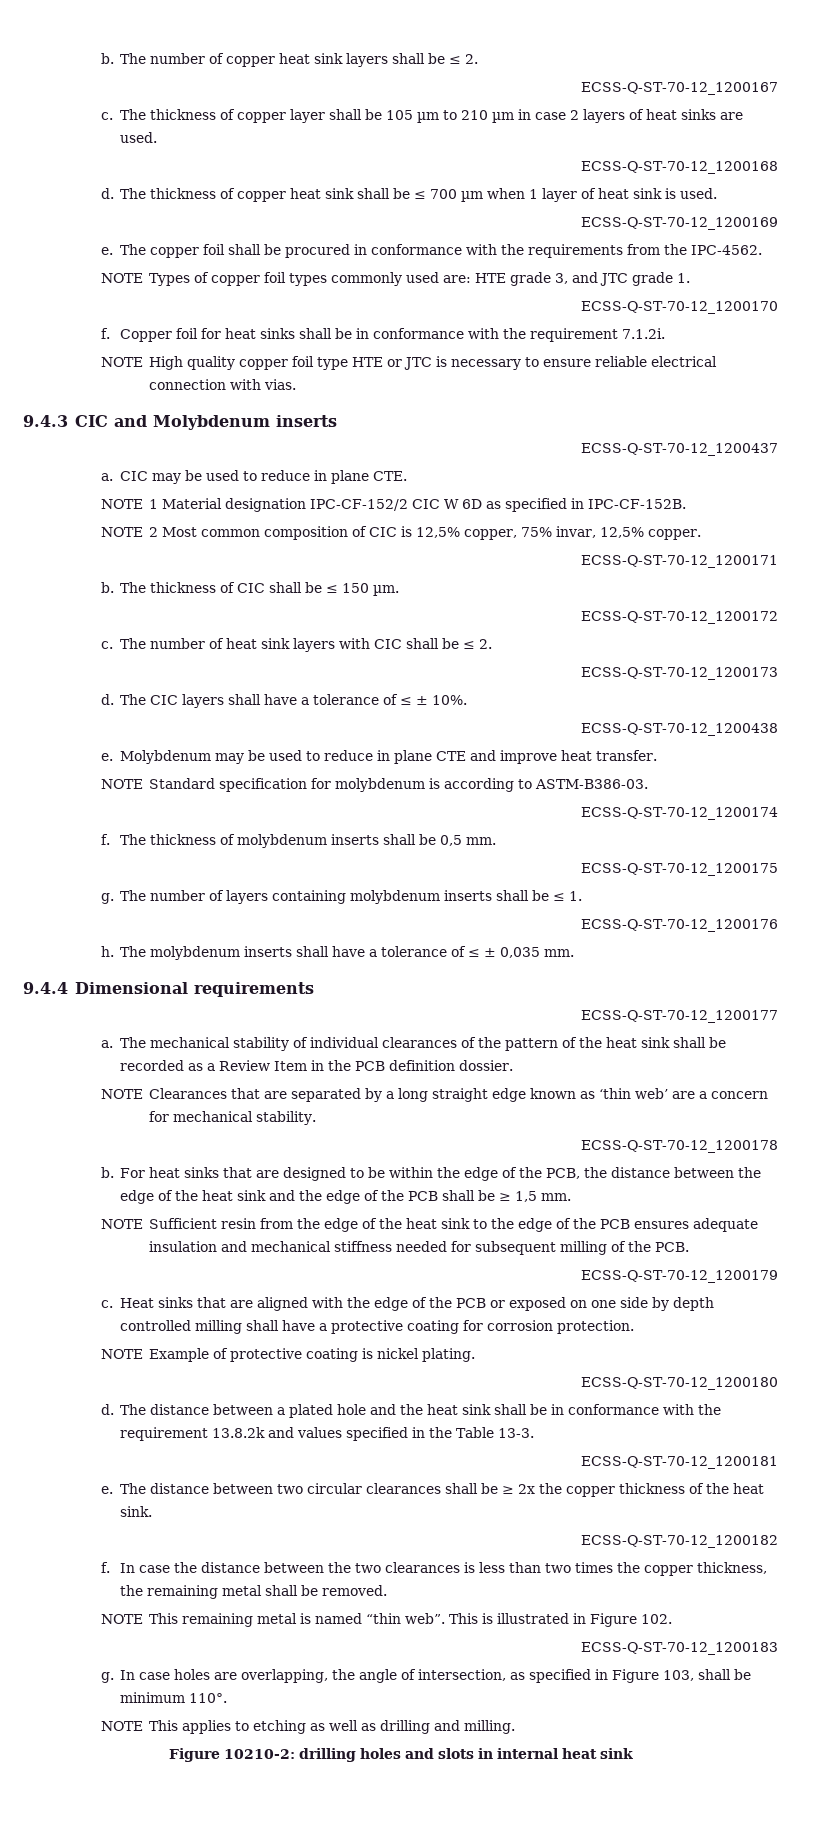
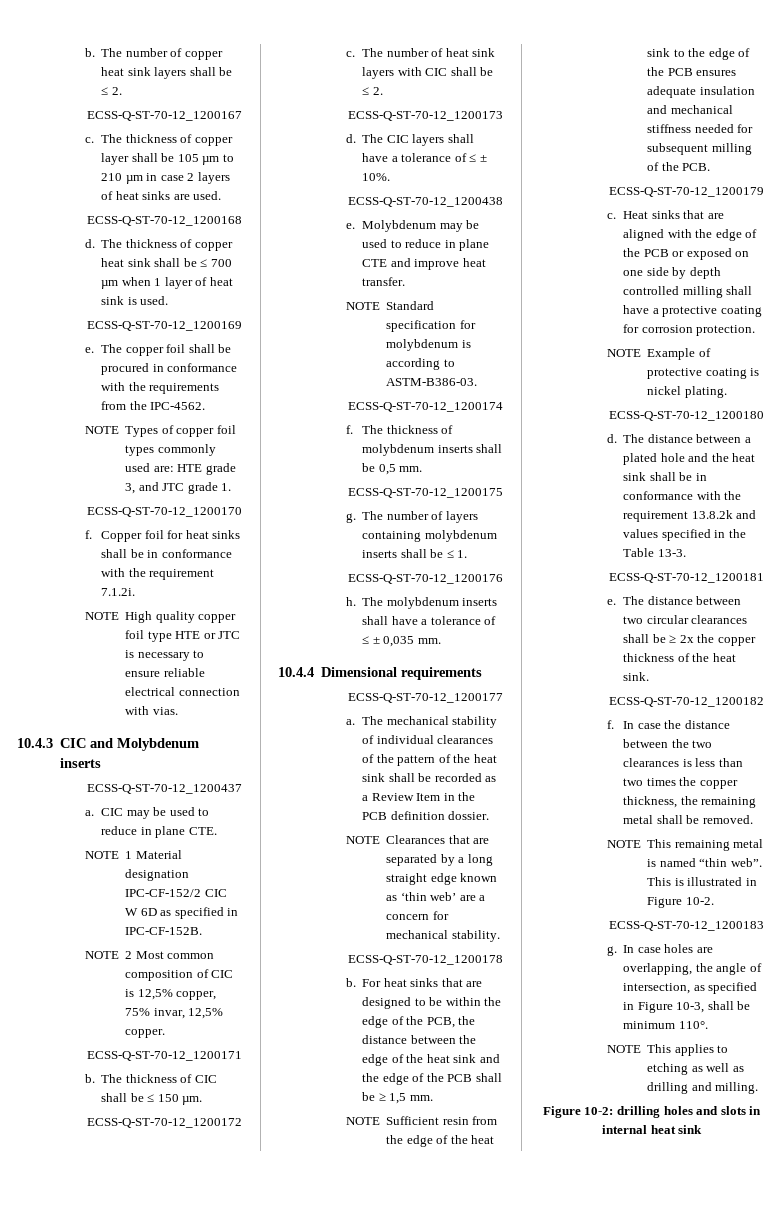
- 9.4.3 CIC and Molybdenum inserts
+ 10.4.3 CIC and Molybdenum inserts
- 9.4.4 Dimensional requirements
+ 10.4.4 Dimensional requirements
- This is illustrated in Figure 102.
+ This is illustrated in Figure 10-2.
- In case holes are overlapping, the angle of intersection, as specified in Figure 103, shall be minimum 110°.
+ In case holes are overlapping, the angle of intersection, as specified in Figure 10-3, shall be minimum 110°.
- Figure 10210-2: drilling holes and slots in internal heat sink
+ Figure 10-2: drilling holes and slots in internal heat sink

